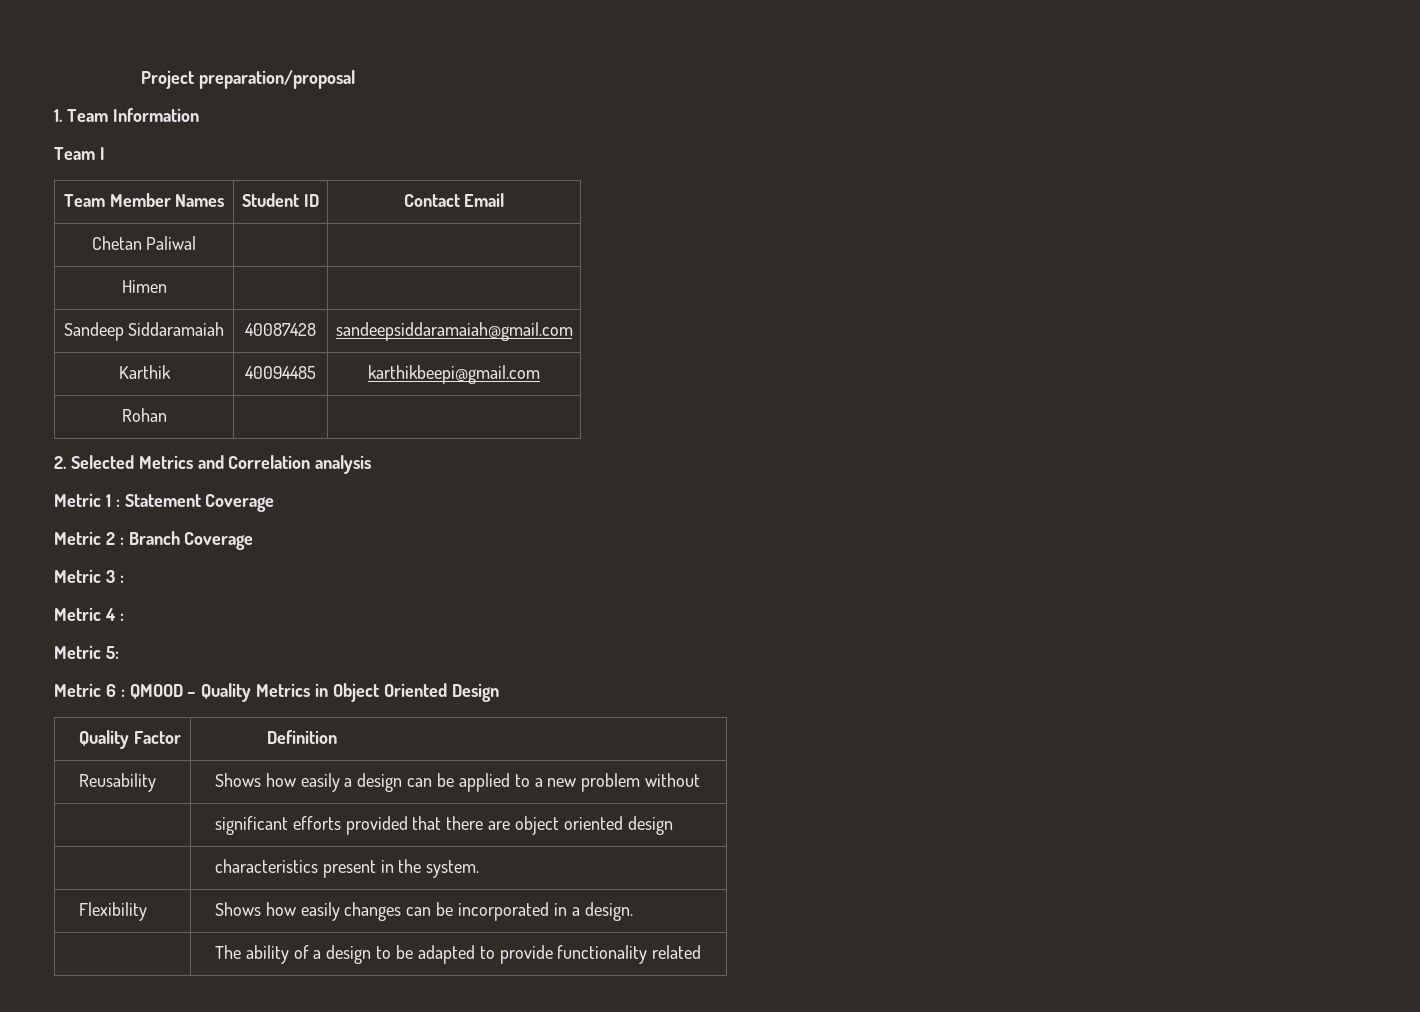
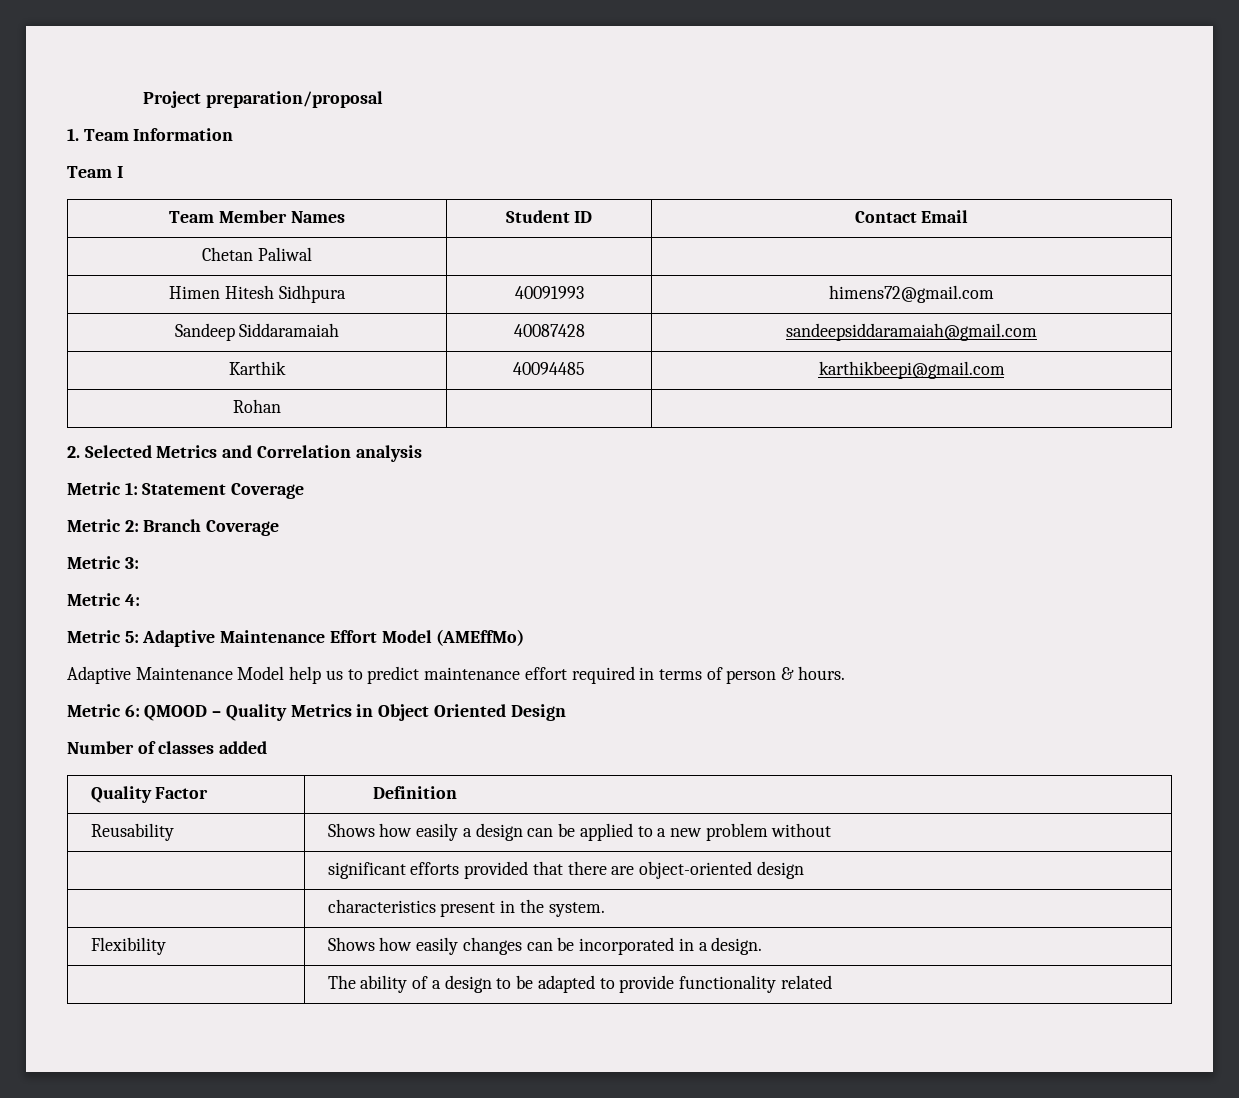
- Himen | |
+ Himen Hitesh Sidhpura | 40091993 | himens72@gmail.com
- Metric 1 : Statement Coverage
+ Metric 1: Statement Coverage
- Metric 2 : Branch Coverage
+ Metric 2: Branch Coverage
- Metric 3 :
- Metric 4 :
+ Metric 3:
+ Metric 4:
- Metric 5:
- Metric 6 : QMOOD – Quality Metrics in Object Oriented Design
+ Metric 5: Adaptive Maintenance Effort Model (AMEffMo)
+ Adaptive Maintenance Model help us to predict maintenance effort required in terms of person & hours.
+ Metric 6: QMOOD – Quality Metrics in Object Oriented Design
+ Number of classes added
- | significant efforts provided that there are object oriented design
+ | significant efforts provided that there are object-oriented design

